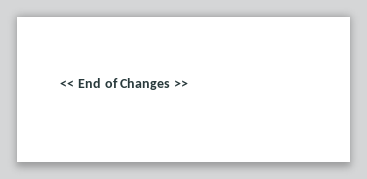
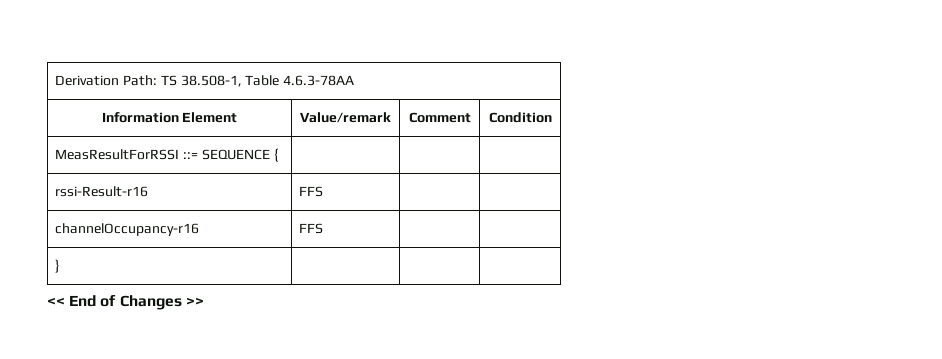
+ Derivation Path: TS 38.508-1, Table 4.6.3-78AA
+ Information Element | Value/remark | Comment | Condition
+ MeasResultForRSSI ::= SEQUENCE { | | |
+ rssi-Result-r16 | FFS | |
+ channelOccupancy-r16 | FFS | |
+ } | | |

